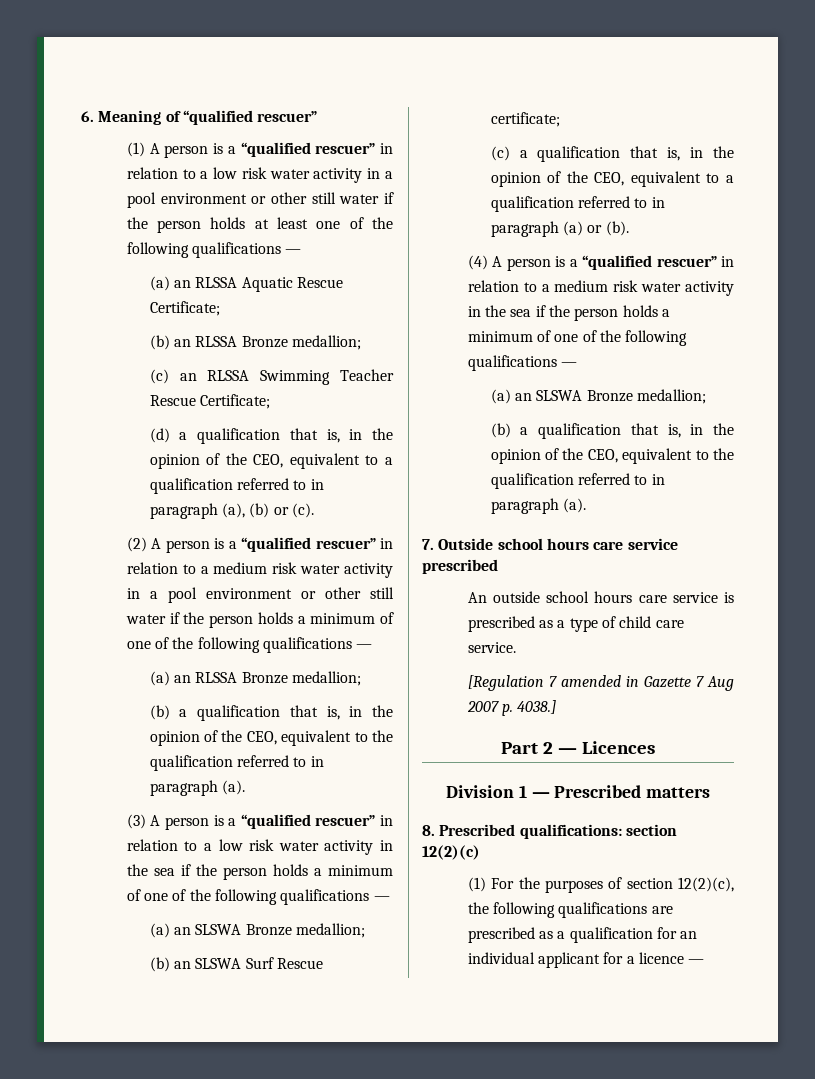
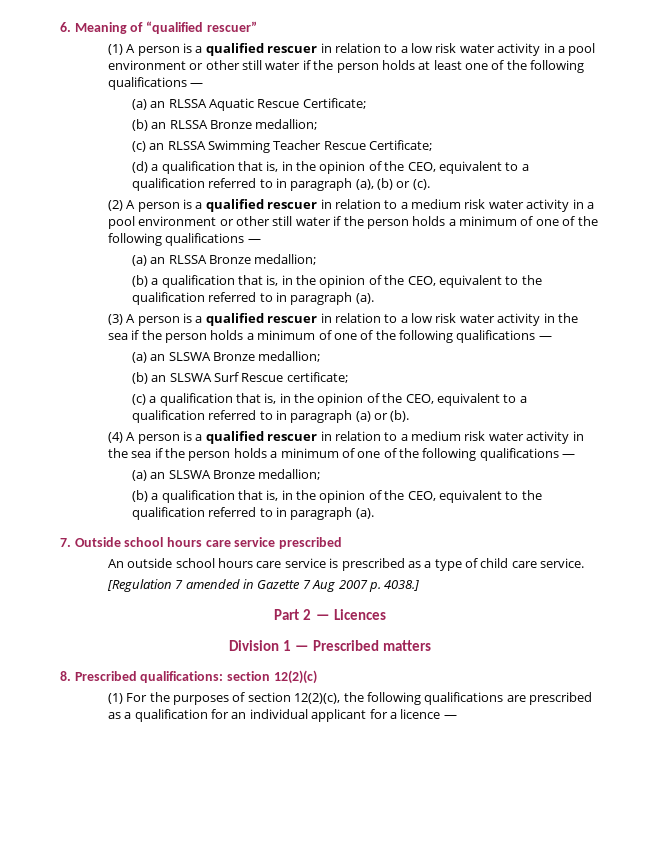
- (1) A person is a “qualified rescuer” in relation to a low risk water activity in a pool environment or other still water if the person holds at least one of the following qualifications —
+ (1) A person is a qualified rescuer in relation to a low risk water activity in a pool environment or other still water if the person holds at least one of the following qualifications —
- (2) A person is a “qualified rescuer” in relation to a medium risk water activity in a pool environment or other still water if the person holds a minimum of one of the following qualifications —
+ (2) A person is a qualified rescuer in relation to a medium risk water activity in a pool environment or other still water if the person holds a minimum of one of the following qualifications —
- (3) A person is a “qualified rescuer” in relation to a low risk water activity in the sea if the person holds a minimum of one of the following qualifications —
+ (3) A person is a qualified rescuer in relation to a low risk water activity in the sea if the person holds a minimum of one of the following qualifications —
- (4) A person is a “qualified rescuer” in relation to a medium risk water activity in the sea if the person holds a minimum of one of the following qualifications —
+ (4) A person is a qualified rescuer in relation to a medium risk water activity in the sea if the person holds a minimum of one of the following qualifications —

